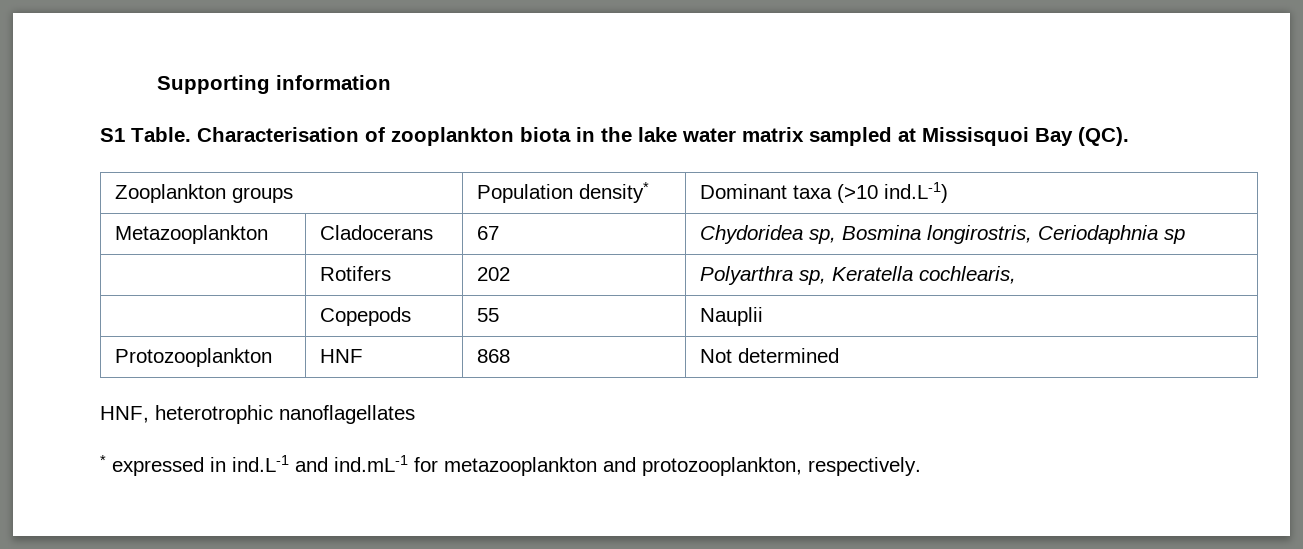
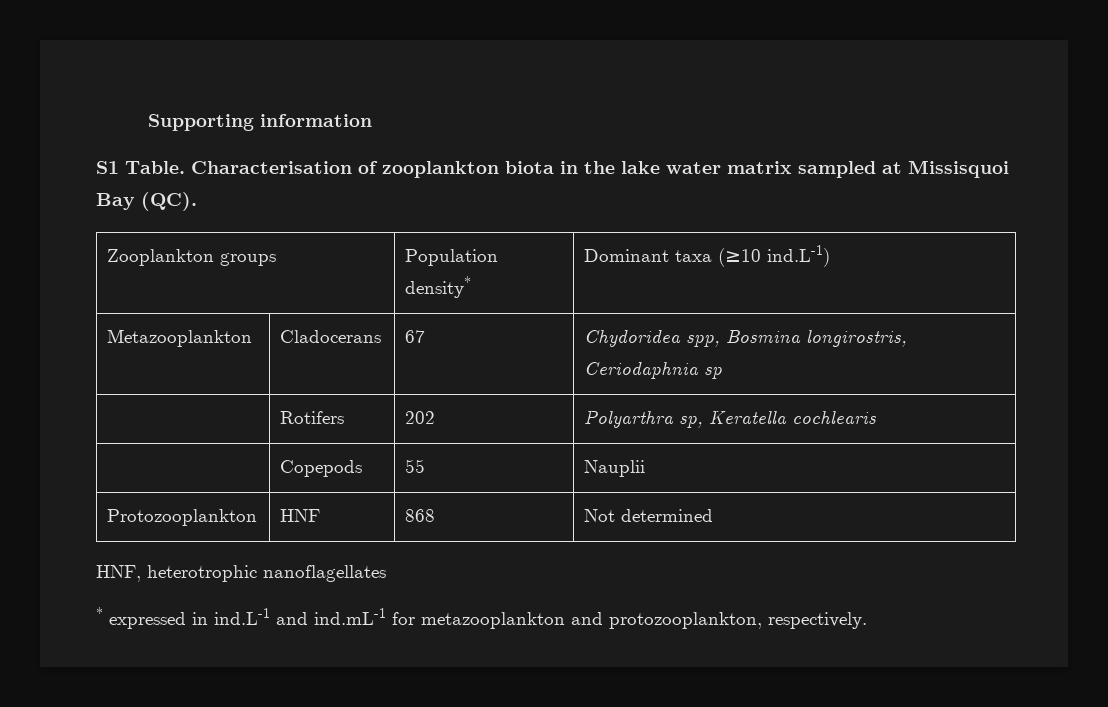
- Zooplankton groups | Population density* | Dominant taxa (>10 ind.L-1)
+ Zooplankton groups | Population density* | Dominant taxa (≥10 ind.L-1)
- Metazooplankton | Cladocerans | 67 | Chydoridea sp, Bosmina longirostris, Ceriodaphnia sp
+ Metazooplankton | Cladocerans | 67 | Chydoridea spp, Bosmina longirostris, Ceriodaphnia sp
- | Rotifers | 202 | Polyarthra sp, Keratella cochlearis,
+ | Rotifers | 202 | Polyarthra sp, Keratella cochlearis

